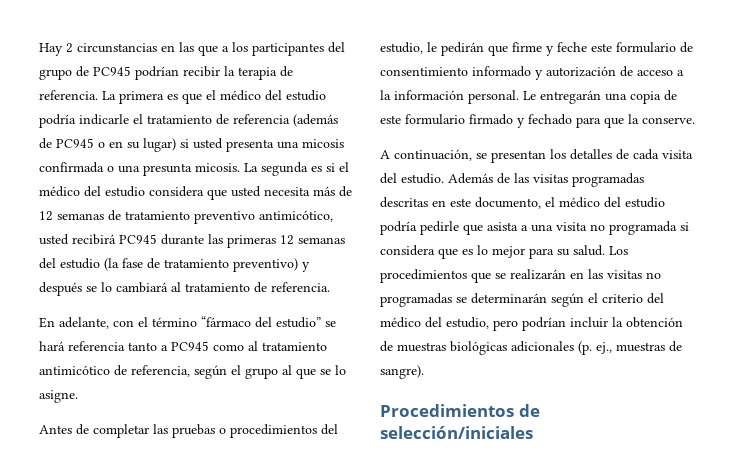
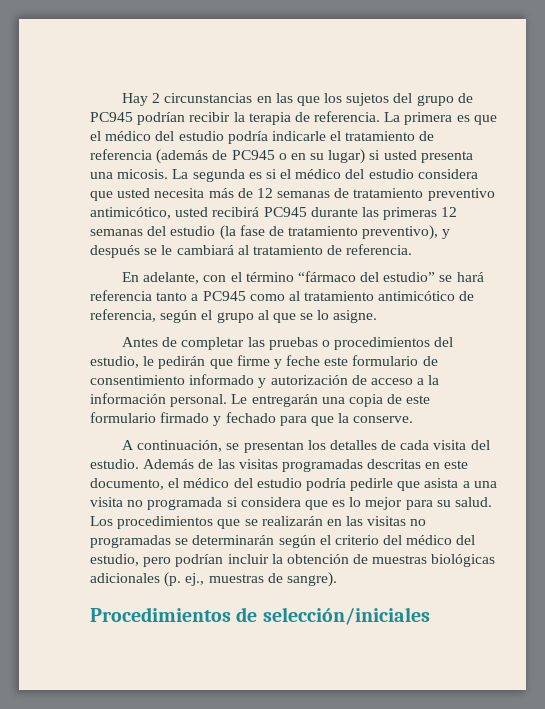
- Hay 2 circunstancias en las que a los participantes del grupo de PC945 podrían recibir la terapia de referencia.
+ Hay 2 circunstancias en las que los sujetos del grupo de PC945 podrían recibir la terapia de referencia.
- La primera es que el médico del estudio podría indicarle el tratamiento de referencia (además de PC945 o en su lugar) si usted presenta una micosis confirmada o una presunta micosis.
+ La primera es que el médico del estudio podría indicarle el tratamiento de referencia (además de PC945 o en su lugar) si usted presenta una micosis.
- La segunda es si el médico del estudio considera que usted necesita más de 12 semanas de tratamiento preventivo antimicótico, usted recibirá PC945 durante las primeras 12 semanas del estudio (la fase de tratamiento preventivo) y después se lo cambiará al tratamiento de referencia.
+ La segunda es si el médico del estudio considera que usted necesita más de 12 semanas de tratamiento preventivo antimicótico, usted recibirá PC945 durante las primeras 12 semanas del estudio (la fase de tratamiento preventivo), y después se le cambiará al tratamiento de referencia.

